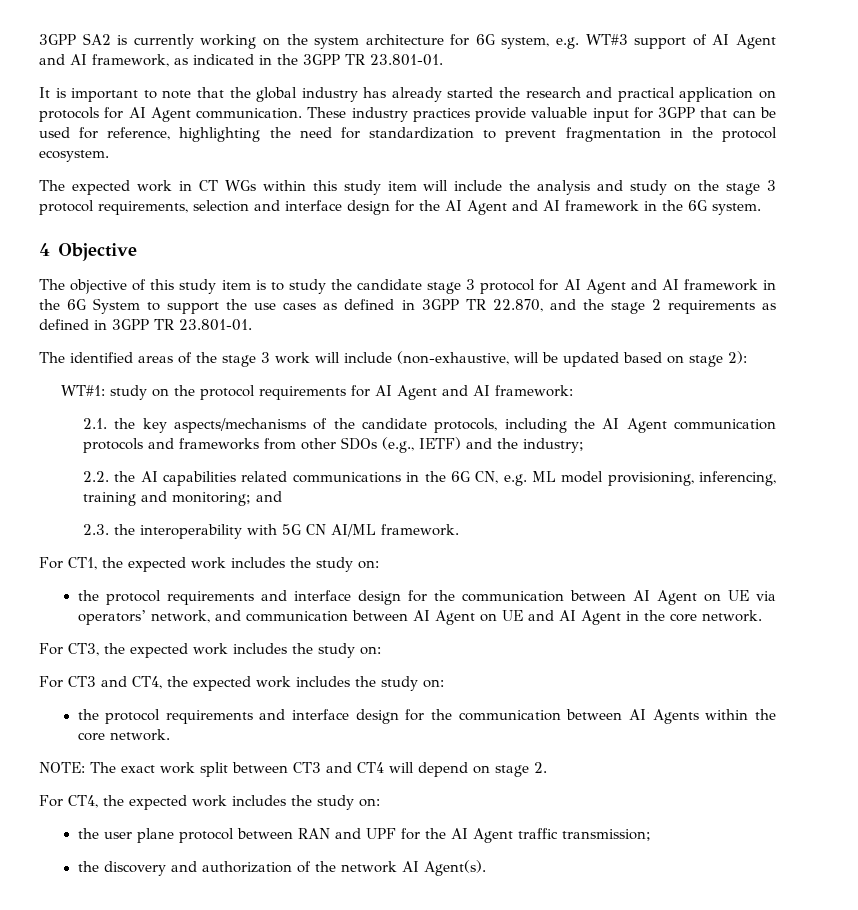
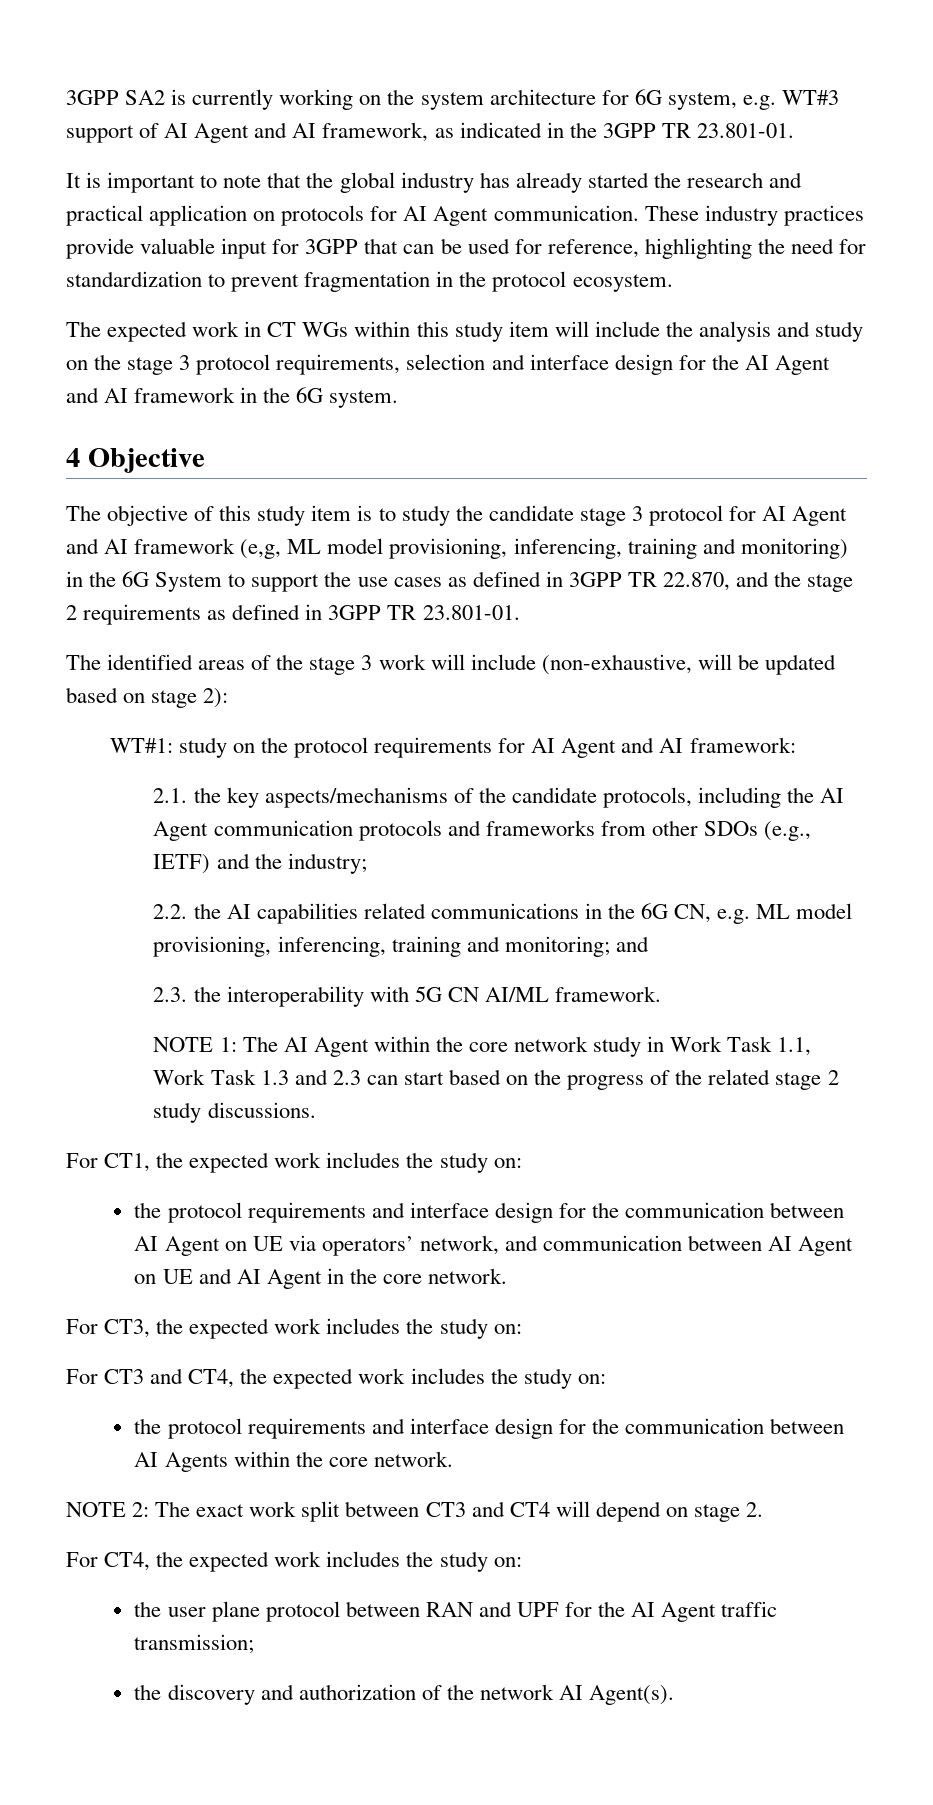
- The objective of this study item is to study the candidate stage 3 protocol for AI Agent and AI framework in the 6G System to support the use cases as defined in 3GPP TR 22.870, and the stage 2 requirements as defined in 3GPP TR 23.801-01.
+ The objective of this study item is to study the candidate stage 3 protocol for AI Agent and AI framework (e,g, ML model provisioning, inferencing, training and monitoring) in the 6G System to support the use cases as defined in 3GPP TR 22.870, and the stage 2 requirements as defined in 3GPP TR 23.801-01.
+ NOTE 1: The AI Agent within the core network study in Work Task 1.1, Work Task 1.3 and 2.3 can start based on the progress of the related stage 2 study discussions.
- NOTE: The exact work split between CT3 and CT4 will depend on stage 2.
+ NOTE 2: The exact work split between CT3 and CT4 will depend on stage 2.

